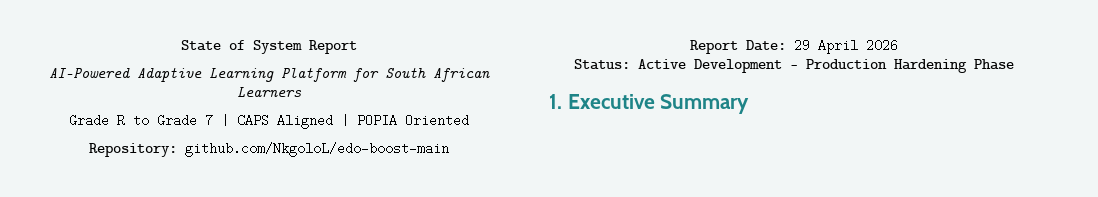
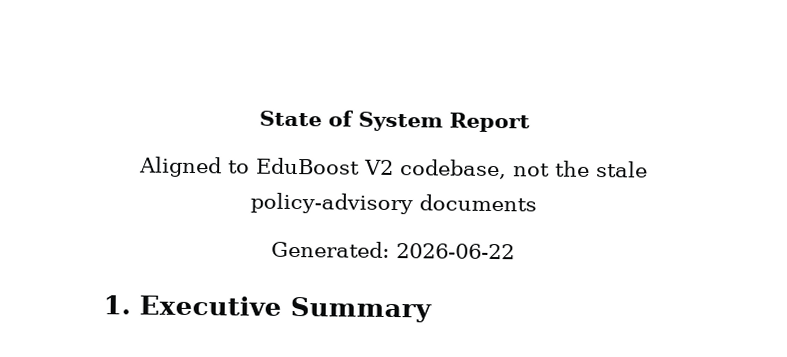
- AI-Powered Adaptive Learning Platform for South African Learners
- Grade R to Grade 7 | CAPS Aligned | POPIA Oriented
- Repository: github.com/NkgoloL/edo-boost-main
- Report Date: 29 April 2026
- Status: Active Development — Production Hardening Phase
+ Aligned to EduBoost V2 codebase, not the stale policy-advisory documents
+ Generated: 2026-06-22

